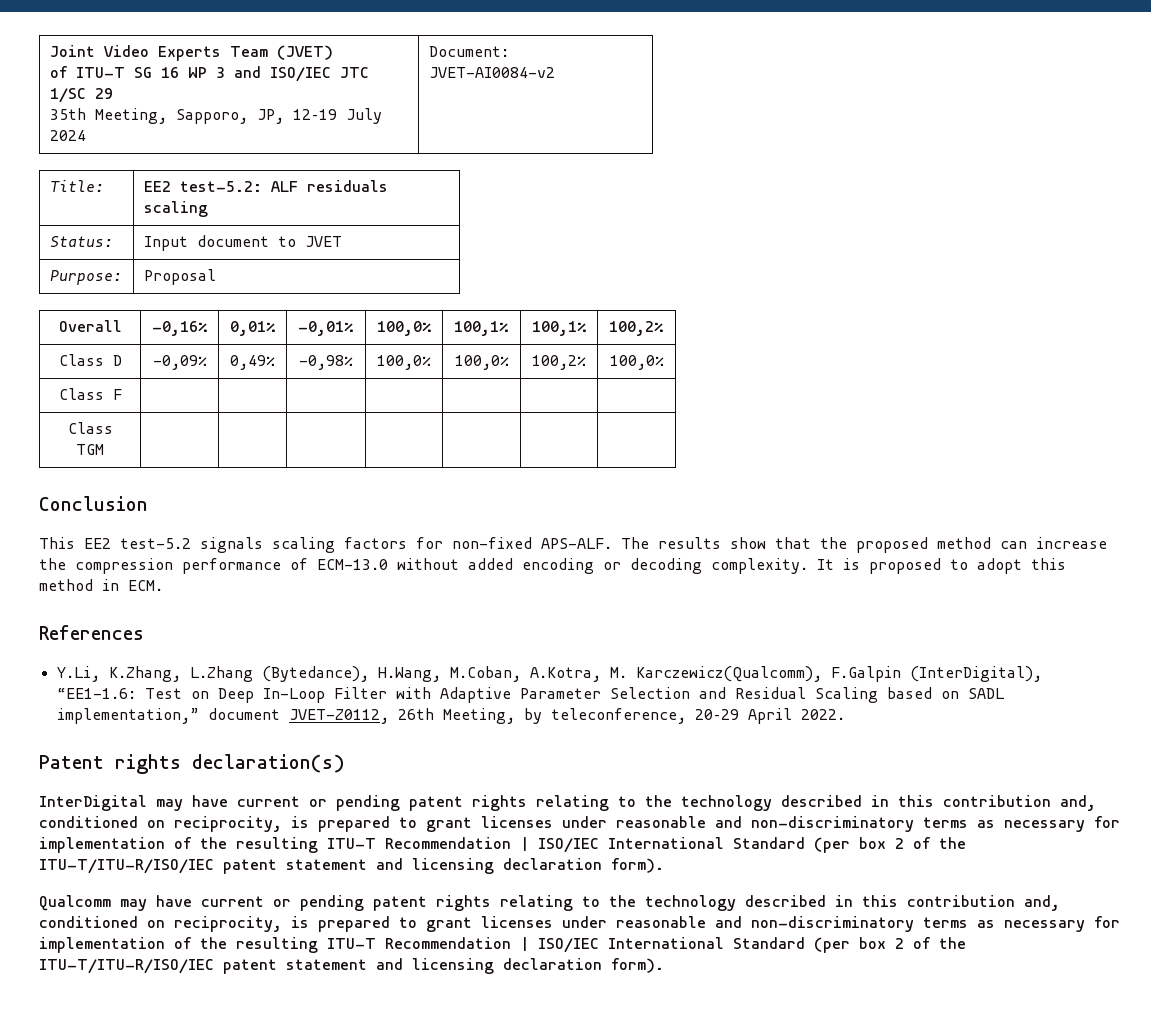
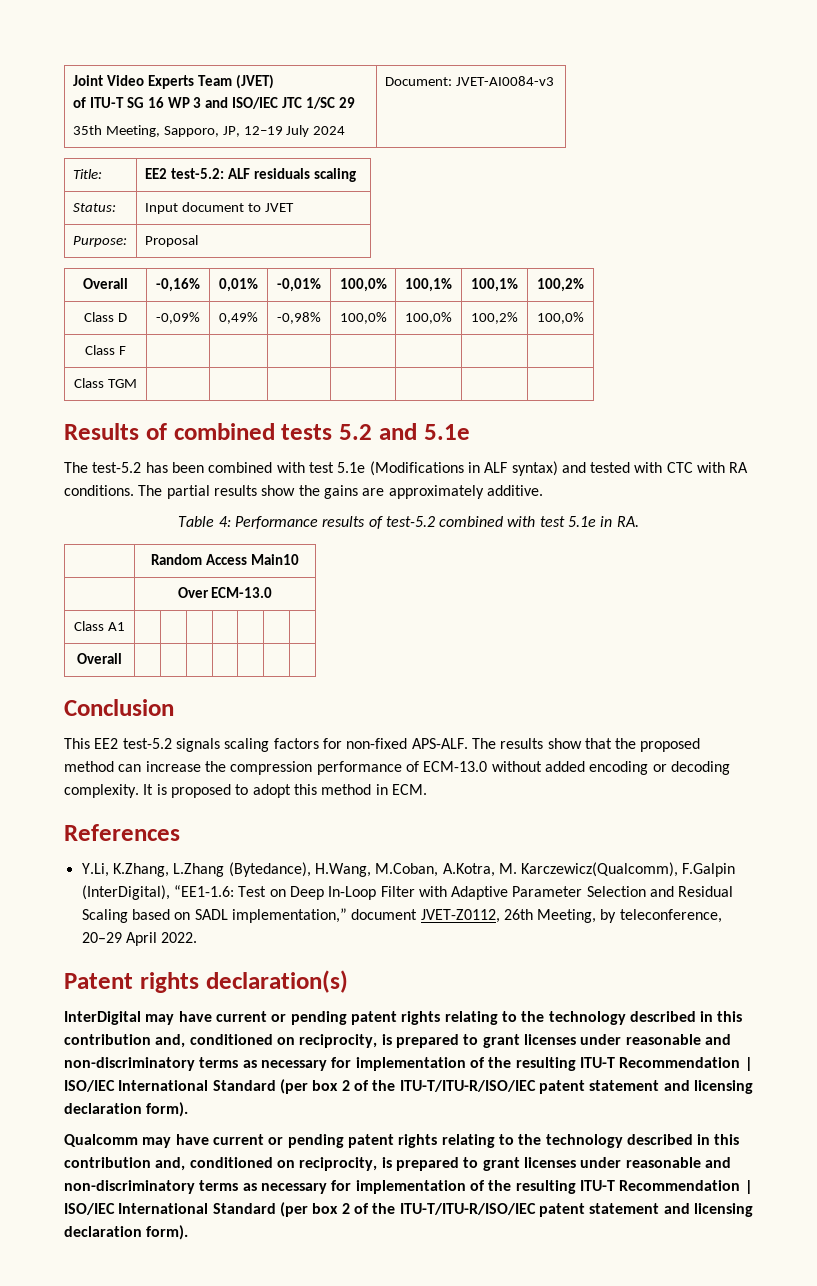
  Joint Video Experts Team (JVET)
  of ITU-T SG 16 WP 3 and ISO/IEC JTC 1/SC 29
- 35th Meeting, Sapporo, JP, 12–19 July 2024 | Document: JVET-AI0084-v2
+ 35th Meeting, Sapporo, JP, 12–19 July 2024 | Document: JVET-AI0084-v3
+ Results of combined tests 5.2 and 5.1e
+ The test-5.2 has been combined with test 5.1e (Modifications in ALF syntax) and tested with CTC with RA conditions. The partial results show the gains are approximately additive.
+ Table 4: Performance results of test-5.2 combined with test 5.1e in RA.
+ | Random Access Main10
+ | Over ECM-13.0
+ Class A1 | | | | | | |
+ Overall | | | | | | |

